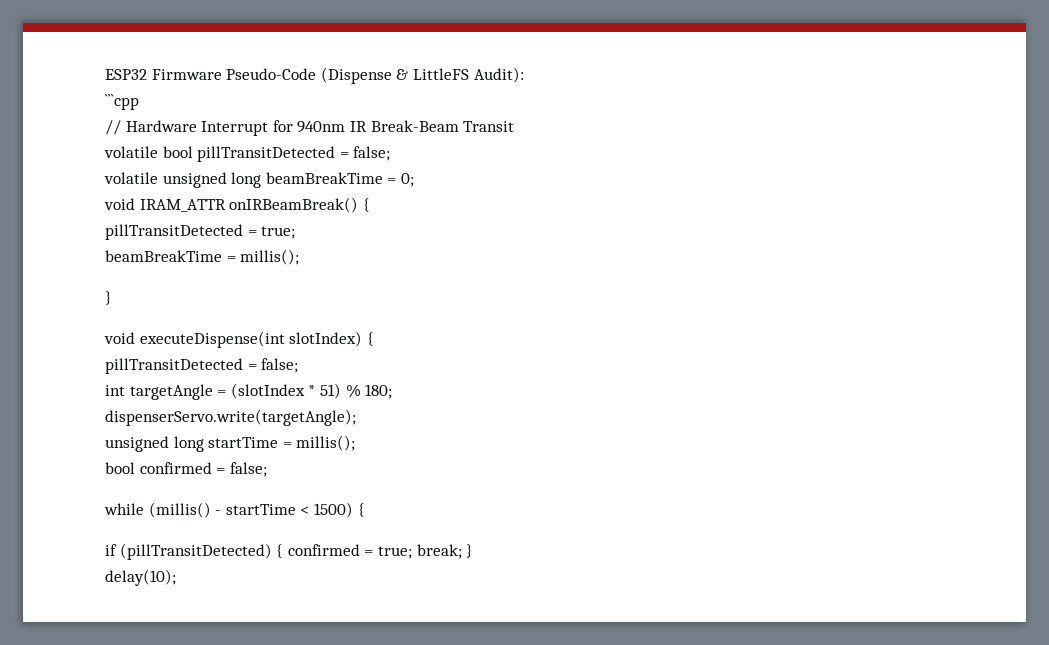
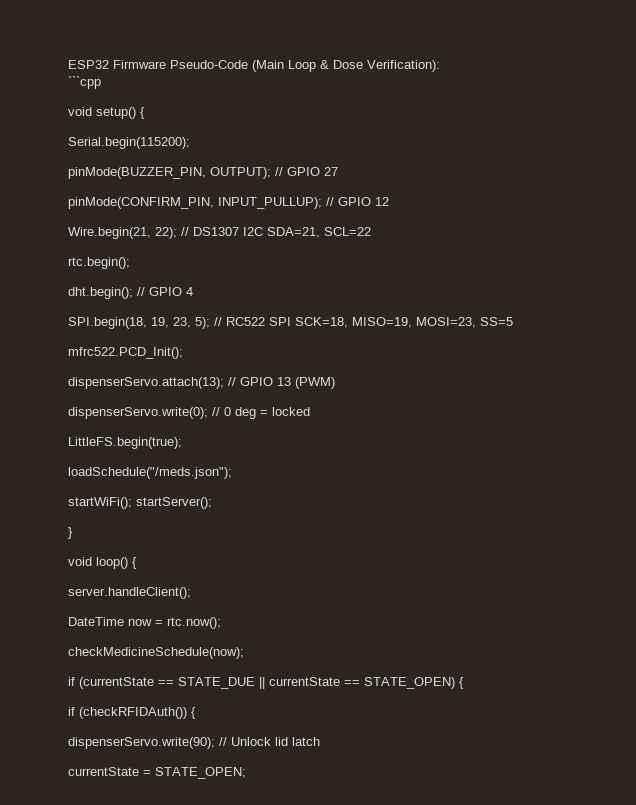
- ESP32 Firmware Pseudo-Code (Dispense & LittleFS Audit):
+ ESP32 Firmware Pseudo-Code (Main Loop & Dose Verification):
  ```cpp
- // Hardware Interrupt for 940nm IR Break-Beam Transit
- volatile bool pillTransitDetected = false;
- volatile unsigned long beamBreakTime = 0;
- void IRAM_ATTR onIRBeamBreak() {
- pillTransitDetected = true;
- beamBreakTime = millis();
+ void setup() {
+ Serial.begin(115200);
+ pinMode(BUZZER_PIN, OUTPUT); // GPIO 27
+ pinMode(CONFIRM_PIN, INPUT_PULLUP); // GPIO 12
+ Wire.begin(21, 22); // DS1307 I2C SDA=21, SCL=22
+ rtc.begin();
+ dht.begin(); // GPIO 4
+ SPI.begin(18, 19, 23, 5); // RC522 SPI SCK=18, MISO=19, MOSI=23, SS=5
+ mfrc522.PCD_Init();
+ dispenserServo.attach(13); // GPIO 13 (PWM)
+ dispenserServo.write(0); // 0 deg = locked
+ LittleFS.begin(true);
+ loadSchedule("/meds.json");
+ startWiFi(); startServer();
- void executeDispense(int slotIndex) {
- pillTransitDetected = false;
- int targetAngle = (slotIndex * 51) % 180;
- dispenserServo.write(targetAngle);
- unsigned long startTime = millis();
- bool confirmed = false;
- while (millis() - startTime < 1500) {
+ void loop() {
+ server.handleClient();
+ DateTime now = rtc.now();
+ checkMedicineSchedule(now);
+ if (currentState == STATE_DUE || currentState == STATE_OPEN) {
- if (pillTransitDetected) { confirmed = true; break; }
- delay(10);
+ if (checkRFIDAuth()) {
+ dispenserServo.write(90); // Unlock lid latch
+ currentState = STATE_OPEN;

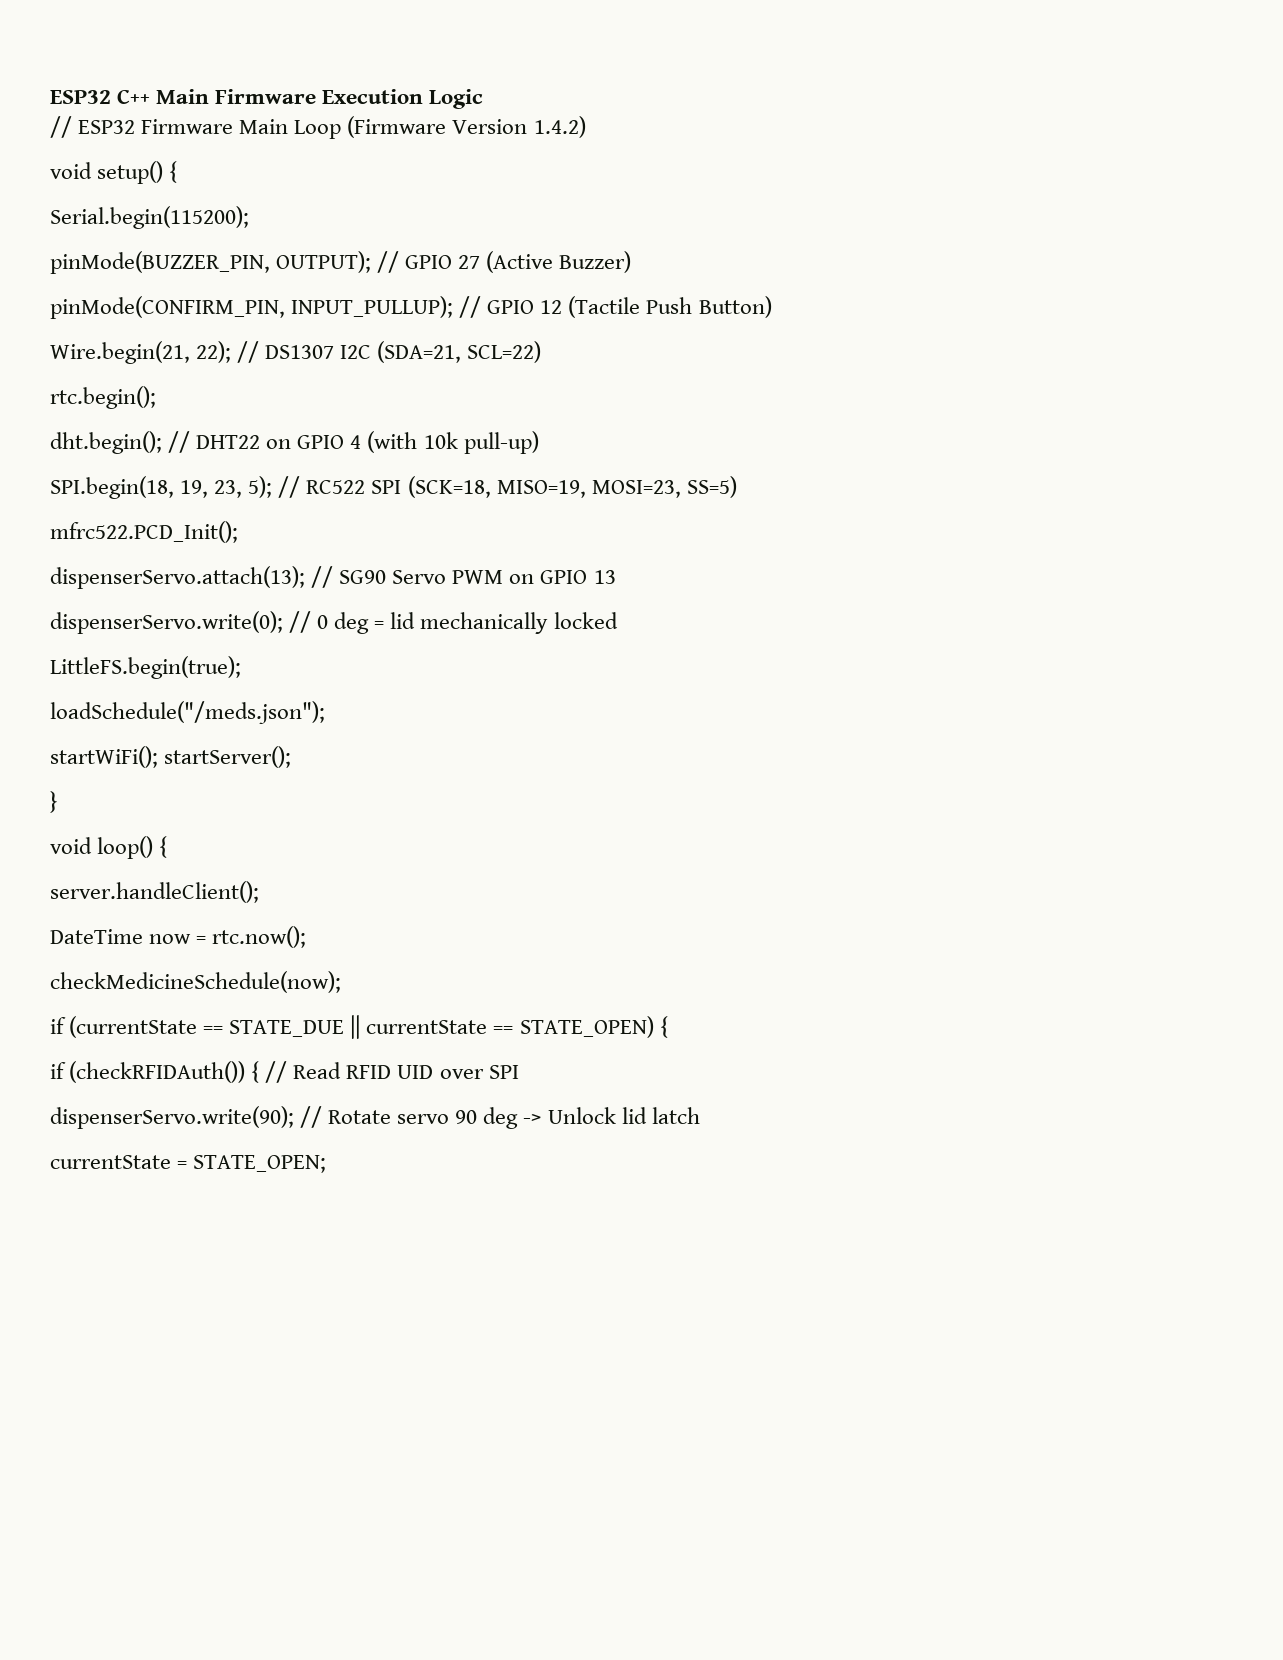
- ESP32 Firmware Pseudo-Code (Main Loop & Dose Verification):
- ```cpp
+ ESP32 C++ Main Firmware Execution Logic
+ // ESP32 Firmware Main Loop (Firmware Version 1.4.2)
- pinMode(BUZZER_PIN, OUTPUT); // GPIO 27
+ pinMode(BUZZER_PIN, OUTPUT); // GPIO 27 (Active Buzzer)
- pinMode(CONFIRM_PIN, INPUT_PULLUP); // GPIO 12
+ pinMode(CONFIRM_PIN, INPUT_PULLUP); // GPIO 12 (Tactile Push Button)
- Wire.begin(21, 22); // DS1307 I2C SDA=21, SCL=22
+ Wire.begin(21, 22); // DS1307 I2C (SDA=21, SCL=22)
- dht.begin(); // GPIO 4
+ dht.begin(); // DHT22 on GPIO 4 (with 10k pull-up)
- SPI.begin(18, 19, 23, 5); // RC522 SPI SCK=18, MISO=19, MOSI=23, SS=5
+ SPI.begin(18, 19, 23, 5); // RC522 SPI (SCK=18, MISO=19, MOSI=23, SS=5)
- dispenserServo.attach(13); // GPIO 13 (PWM)
+ dispenserServo.attach(13); // SG90 Servo PWM on GPIO 13
- dispenserServo.write(0); // 0 deg = locked
+ dispenserServo.write(0); // 0 deg = lid mechanically locked
- if (checkRFIDAuth()) {
- dispenserServo.write(90); // Unlock lid latch
+ if (checkRFIDAuth()) { // Read RFID UID over SPI
+ dispenserServo.write(90); // Rotate servo 90 deg -> Unlock lid latch

